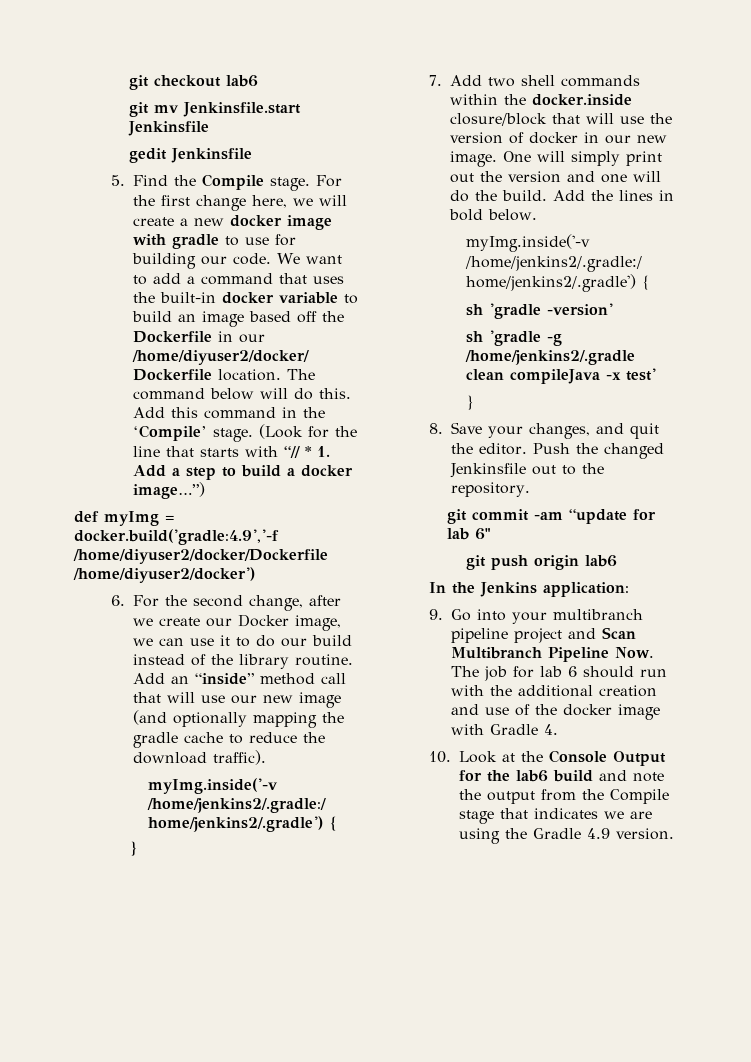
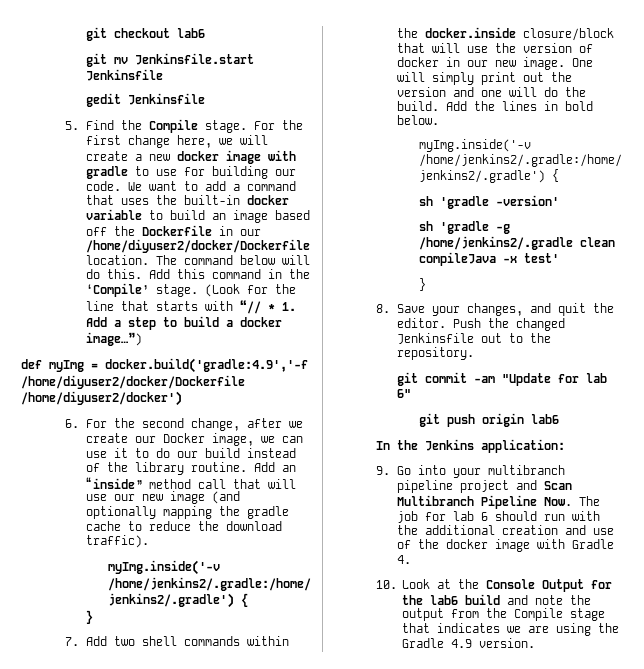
- git commit -am “update for lab 6"
+ git commit -am "Update for lab 6"

